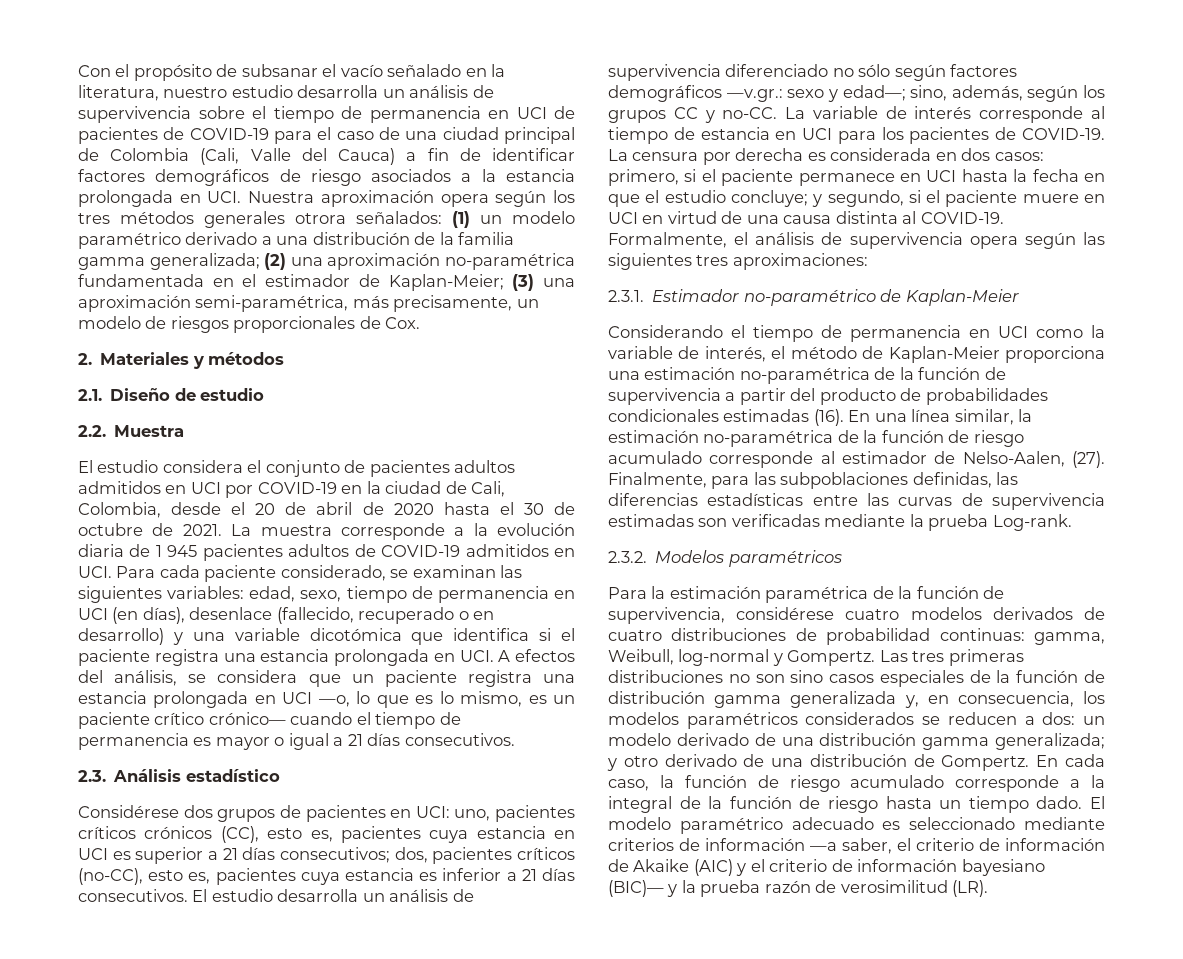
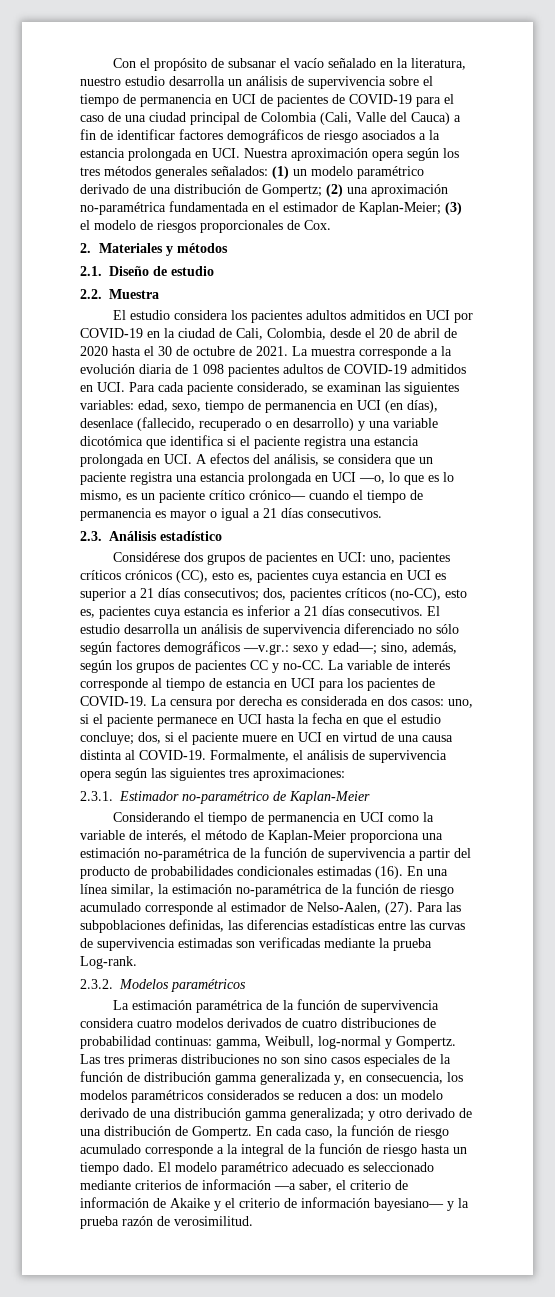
- Con el propósito de subsanar el vacío señalado en la literatura, nuestro estudio desarrolla un análisis de supervivencia sobre el tiempo de permanencia en UCI de pacientes de COVID-19 para el caso de una ciudad principal de Colombia (Cali, Valle del Cauca) a fin de identificar factores demográficos de riesgo asociados a la estancia prolongada en UCI. Nuestra aproximación opera según los tres métodos generales otrora señalados:
+ Con el propósito de subsanar el vacío señalado en la literatura, nuestro estudio desarrolla un análisis de supervivencia sobre el tiempo de permanencia en UCI de pacientes de COVID-19 para el caso de una ciudad principal de Colombia (Cali, Valle del Cauca) a fin de identificar factores demográficos de riesgo asociados a la estancia prolongada en UCI. Nuestra aproximación opera según los tres métodos generales señalados:
- (1) un modelo paramétrico derivado a una distribución de la familia gamma generalizada;
+ (1) un modelo paramétrico derivado de una distribución de Gompertz;
- (3) una aproximación semi-paramétrica, más precisamente, un modelo de riesgos proporcionales de Cox.
+ (3) el modelo de riesgos proporcionales de Cox.
- El estudio considera el conjunto de pacientes adultos admitidos en UCI por COVID-19 en la ciudad de Cali, Colombia, desde el 20 de abril de 2020 hasta el 30 de octubre de 2021.
+ El estudio considera los pacientes adultos admitidos en UCI por COVID-19 en la ciudad de Cali, Colombia, desde el 20 de abril de 2020 hasta el 30 de octubre de 2021.
- La muestra corresponde a la evolución diaria de 1 945 pacientes adultos de COVID-19 admitidos en UCI. Para cada paciente considerado, se examinan las siguientes variables:
+ La muestra corresponde a la evolución diaria de 1 098 pacientes adultos de COVID-19 admitidos en UCI. Para cada paciente considerado, se examinan las siguientes variables:
- El estudio desarrolla un análisis de supervivencia diferenciado no sólo según factores demográficos —v.gr.: sexo y edad—; sino, además, según los grupos CC y no-CC.
+ El estudio desarrolla un análisis de supervivencia diferenciado no sólo según factores demográficos —v.gr.: sexo y edad—; sino, además, según los grupos de pacientes CC y no-CC.
- La censura por derecha es considerada en dos casos: primero, si el paciente permanece en UCI hasta la fecha en que el estudio concluye; y segundo, si el paciente muere en UCI en virtud de una causa distinta al COVID-19.
+ La censura por derecha es considerada en dos casos: uno, si el paciente permanece en UCI hasta la fecha en que el estudio concluye; dos, si el paciente muere en UCI en virtud de una causa distinta al COVID-19.
- Finalmente, para las subpoblaciones definidas, las diferencias estadísticas entre las curvas de supervivencia estimadas son verificadas mediante la prueba Log-rank.
+ Para las subpoblaciones definidas, las diferencias estadísticas entre las curvas de supervivencia estimadas son verificadas mediante la prueba Log-rank.
- Para la estimación paramétrica de la función de supervivencia, considérese cuatro modelos derivados de cuatro distribuciones de probabilidad continuas: gamma, Weibull, log-normal y Gompertz.
+ La estimación paramétrica de la función de supervivencia considera cuatro modelos derivados de cuatro distribuciones de probabilidad continuas: gamma, Weibull, log-normal y Gompertz.
- El modelo paramétrico adecuado es seleccionado mediante criterios de información —a saber, el criterio de información de Akaike (AIC) y el criterio de información bayesiano (BIC)— y la prueba razón de verosimilitud (LR).
+ El modelo paramétrico adecuado es seleccionado mediante criterios de información —a saber, el criterio de información de Akaike y el criterio de información bayesiano— y la prueba razón de verosimilitud.

